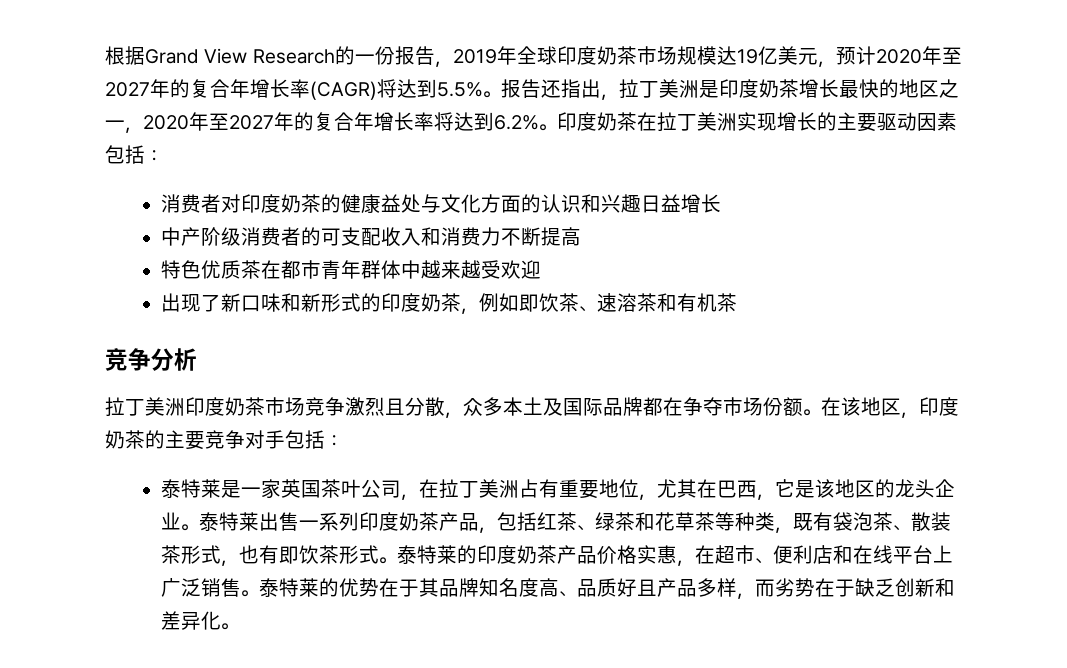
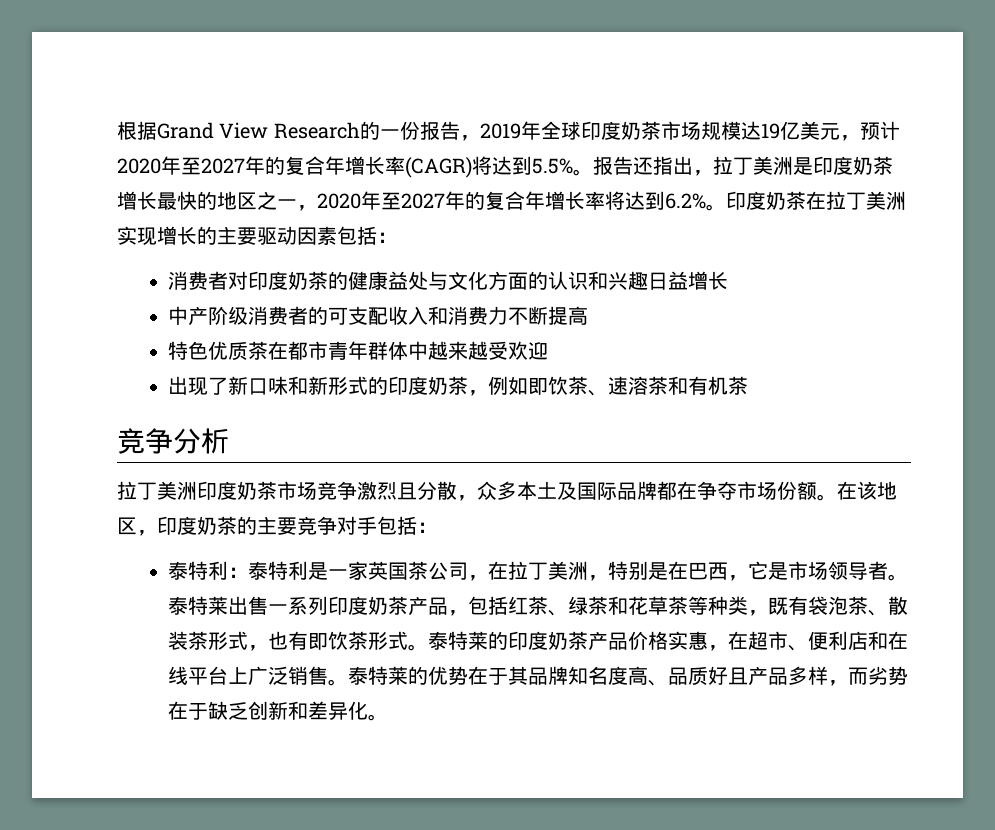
- 泰特莱是一家英国茶叶公司，在拉丁美洲占有重要地位，尤其在巴西，它是该地区的龙头企业。
+ 泰特利：泰特利是一家英国茶公司，在拉丁美洲，特别是在巴西，它是市场领导者。

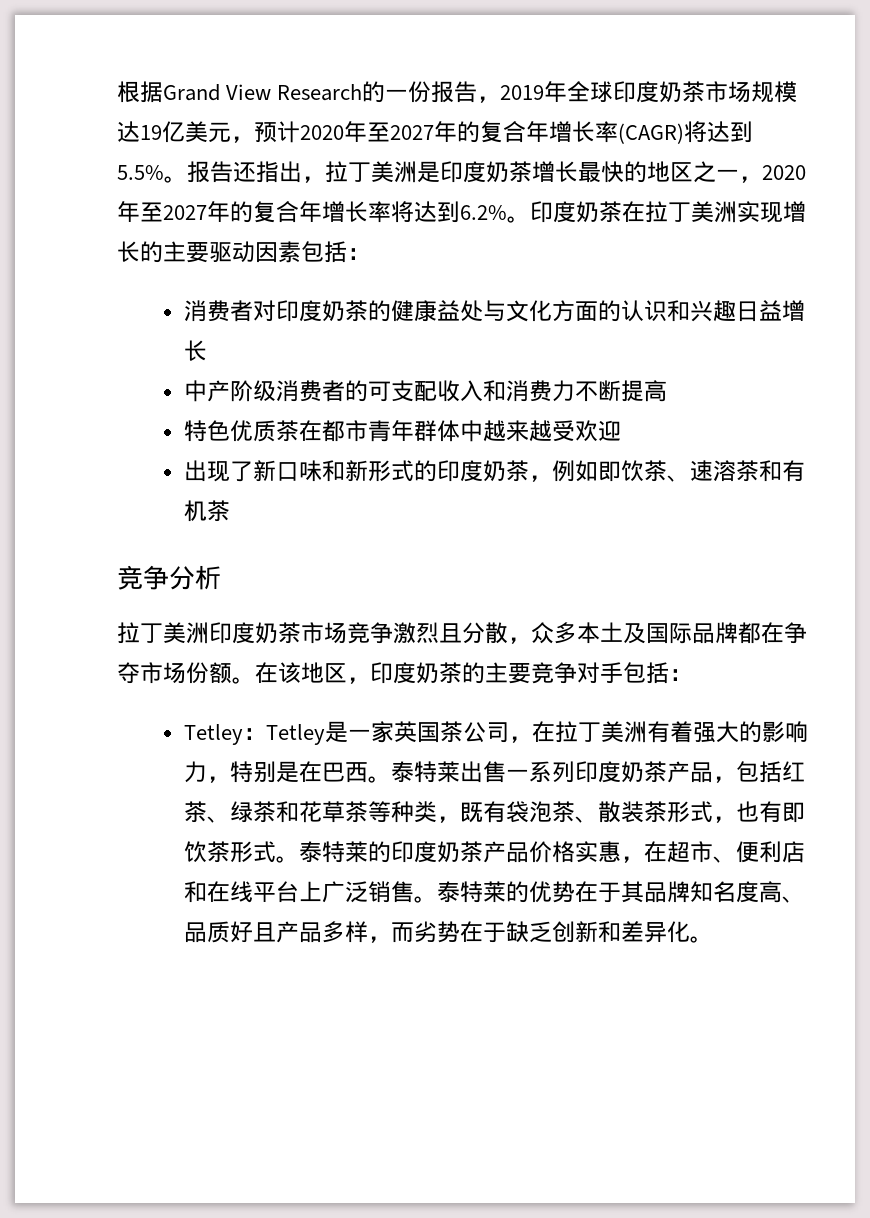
- 泰特利：泰特利是一家英国茶公司，在拉丁美洲，特别是在巴西，它是市场领导者。
+ Tetley：Tetley是一家英国茶公司，在拉丁美洲有着强大的影响力，特别是在巴西。

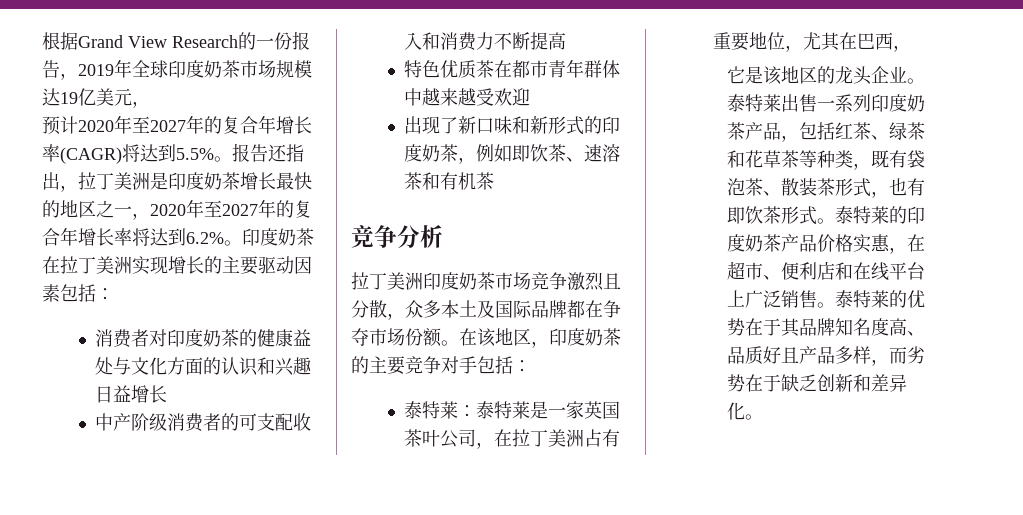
- 根据Grand View Research的一份报告，2019年全球印度奶茶市场规模达19亿美元，预计2020年至2027年的复合年增长率(CAGR)将达到5.5%。
+ 根据Grand View Research的一份报告，2019年全球印度奶茶市场规模达19亿美元，
+ 预计2020年至2027年的复合年增长率(CAGR)将达到5.5%。
- Tetley：Tetley是一家英国茶公司，在拉丁美洲有着强大的影响力，特别是在巴西。
+ 泰特莱：泰特莱是一家英国茶叶公司，在拉丁美洲占有重要地位，尤其在巴西，
+ 它是该地区的龙头企业。

